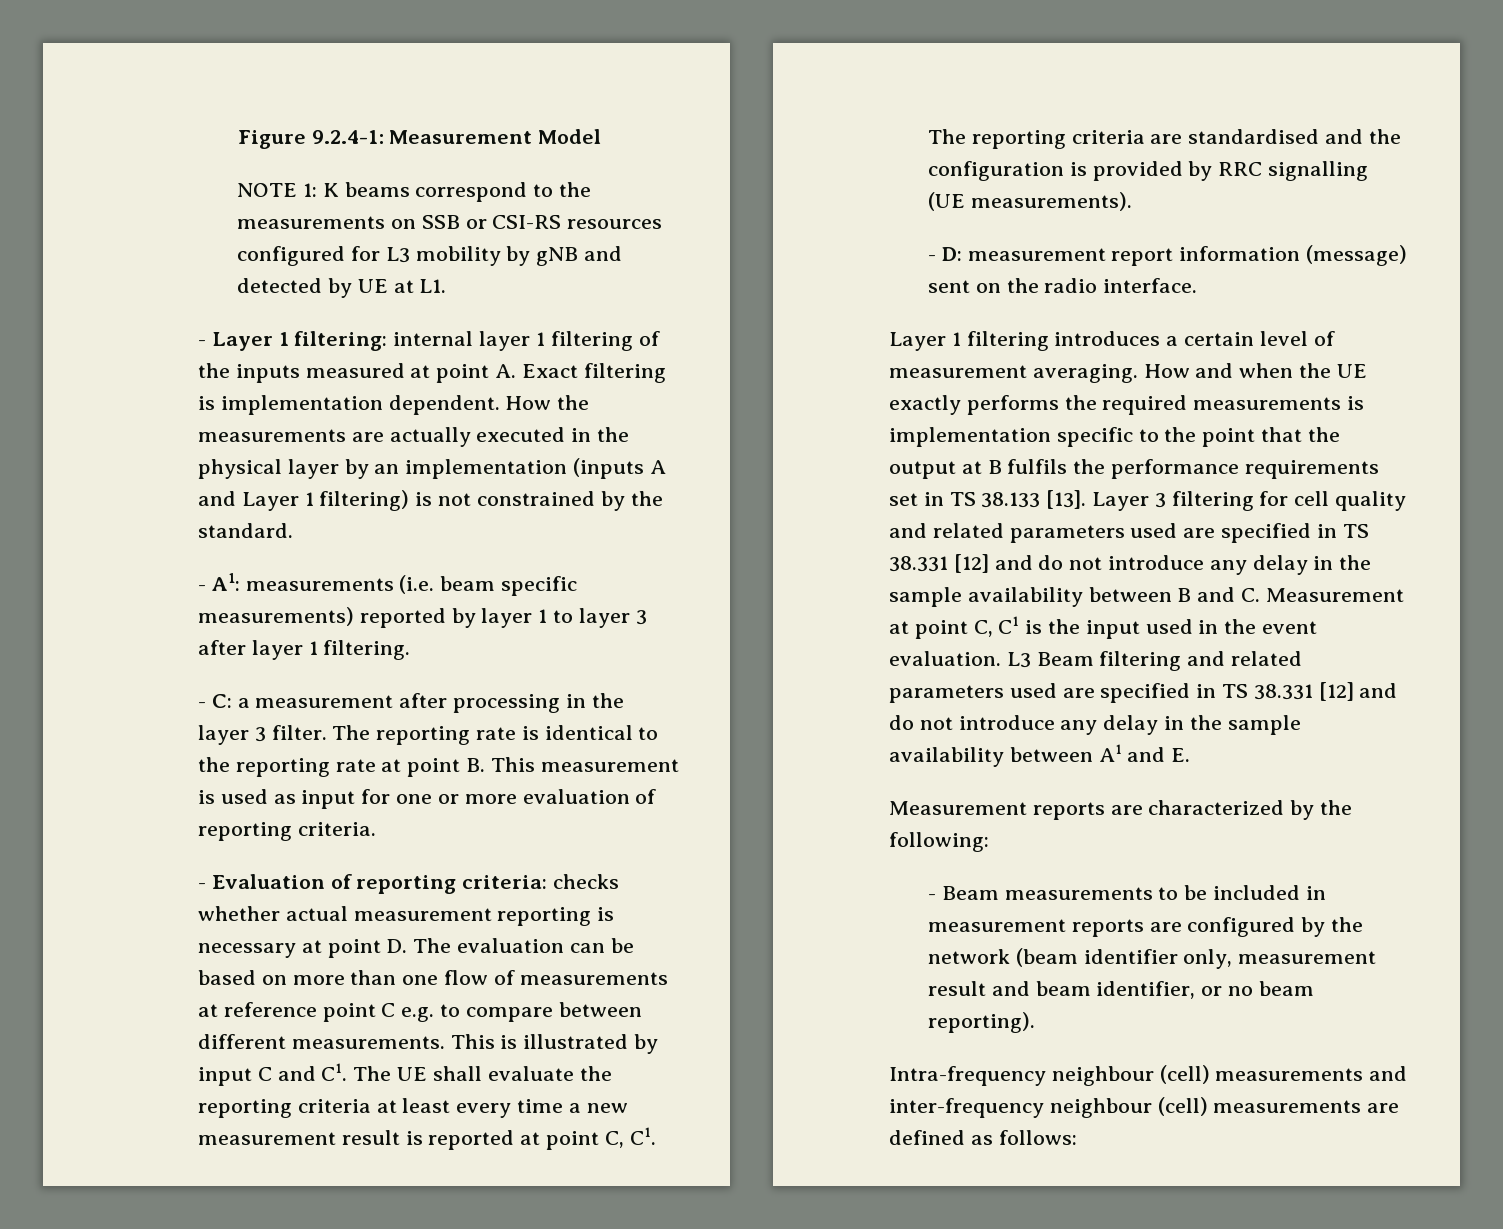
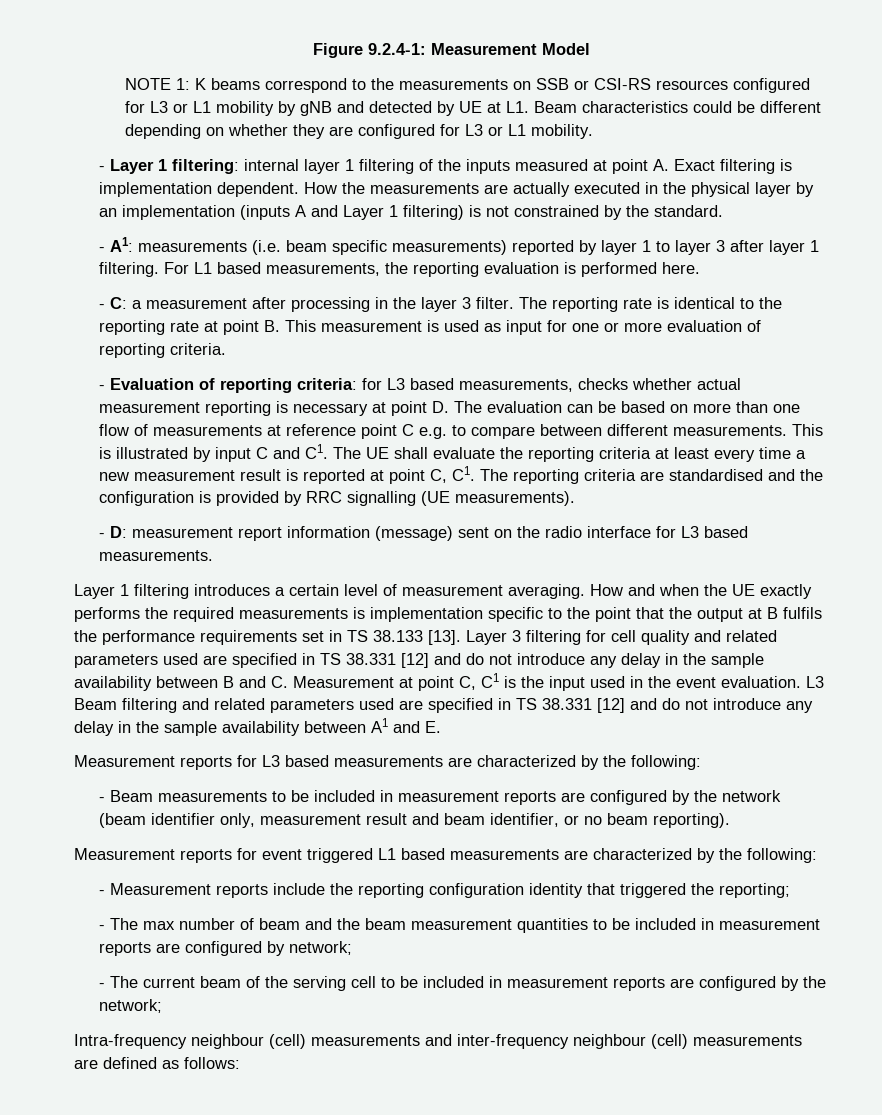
- NOTE 1: K beams correspond to the measurements on SSB or CSI-RS resources configured for L3 mobility by gNB and detected by UE at L1.
+ NOTE 1: K beams correspond to the measurements on SSB or CSI-RS resources configured for L3 or L1 mobility by gNB and detected by UE at L1. Beam characteristics could be different depending on whether they are configured for L3 or L1 mobility.
+ For L1 based measurements, the reporting evaluation is performed here.
- - Evaluation of reporting criteria: checks whether actual measurement reporting is necessary at point D. The evaluation can be based on more than one flow of measurements at reference point C e.g. to compare between different measurements.
+ - Evaluation of reporting criteria: for L3 based measurements, checks whether actual measurement reporting is necessary at point D. The evaluation can be based on more than one flow of measurements at reference point C e.g. to compare between different measurements.
- - D: measurement report information (message) sent on the radio interface.
+ - D: measurement report information (message) sent on the radio interface for L3 based measurements.
- Measurement reports are characterized by the following:
+ Measurement reports for L3 based measurements are characterized by the following:
+ Measurement reports for event triggered L1 based measurements are characterized by the following:
+ - Measurement reports include the reporting configuration identity that triggered the reporting;
+ - The max number of beam and the beam measurement quantities to be included in measurement reports are configured by network;
+ - The current beam of the serving cell to be included in measurement reports are configured by the network;

